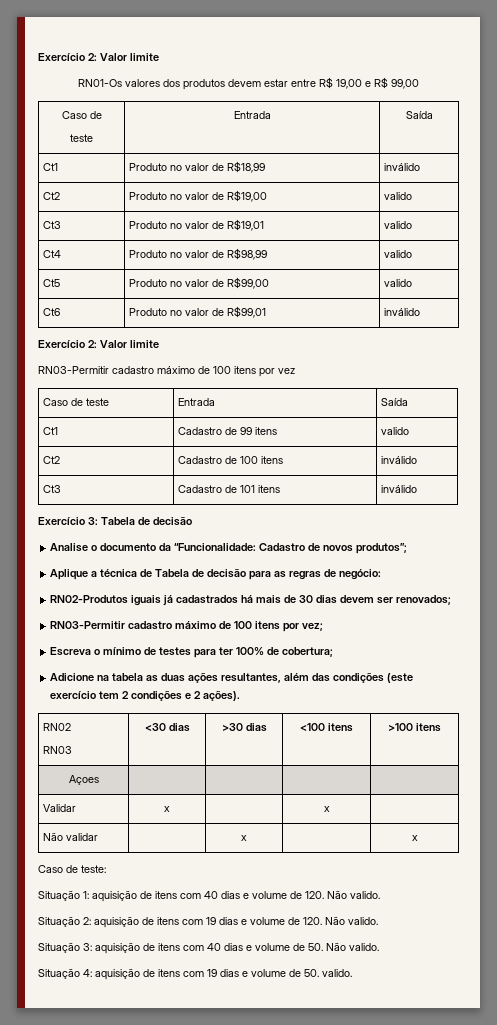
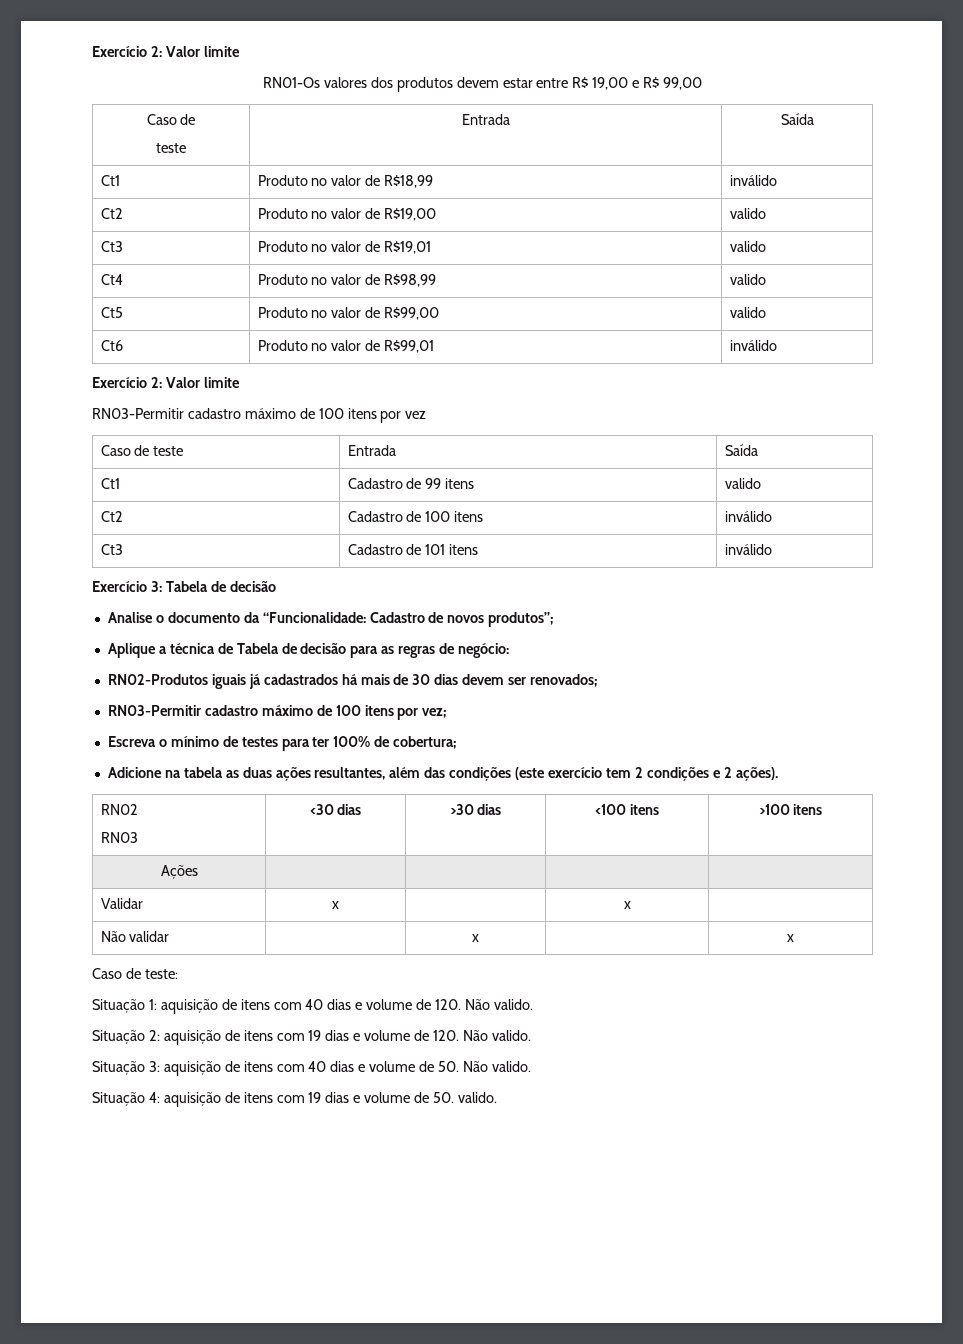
- Açoes | | | |
+ Ações | | | |

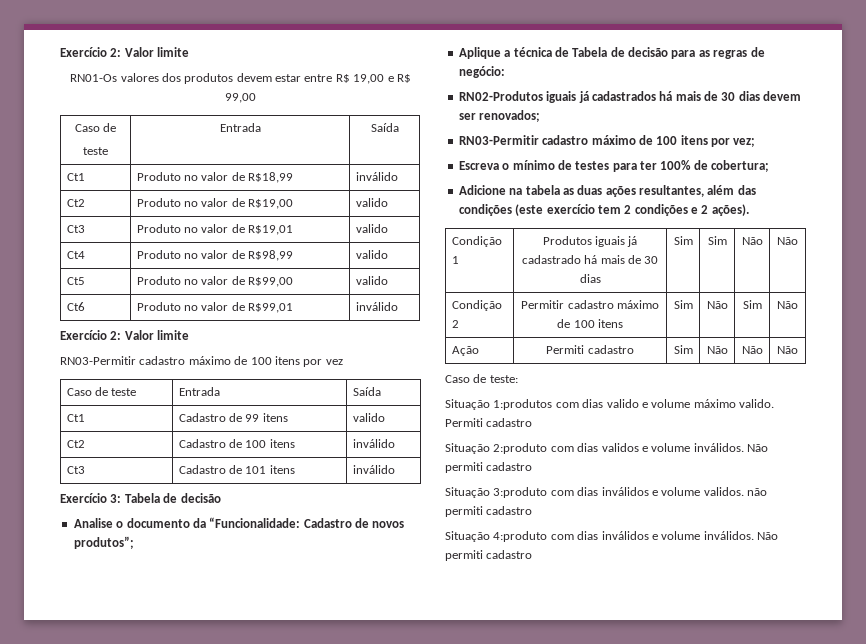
- RN02
- RN03 | <30 dias | >30 dias | <100 itens | >100 itens
- Ações | | | |
- Validar | x | | x |
- Não validar | | x | | x
+ Condição 1 | Produtos iguais já cadastrado há mais de 30 dias | Sim | Sim | Não | Não
+ Condição 2 | Permitir cadastro máximo de 100 itens | Sim | Não | Sim | Não
+ Ação | Permiti cadastro | Sim | Não | Não | Não
  Caso de teste:
- Situação 1: aquisição de itens com 40 dias e volume de 120. Não valido.
- Situação 2: aquisição de itens com 19 dias e volume de 120. Não valido.
- Situação 3: aquisição de itens com 40 dias e volume de 50. Não valido.
- Situação 4: aquisição de itens com 19 dias e volume de 50. valido.
+ Situação 1:produtos com dias valido e volume máximo valido. Permiti cadastro
+ Situação 2:produto com dias validos e volume inválidos. Não permiti cadastro
+ Situação 3:produto com dias inválidos e volume validos. não permiti cadastro
+ Situação 4:produto com dias inválidos e volume inválidos. Não permiti cadastro

